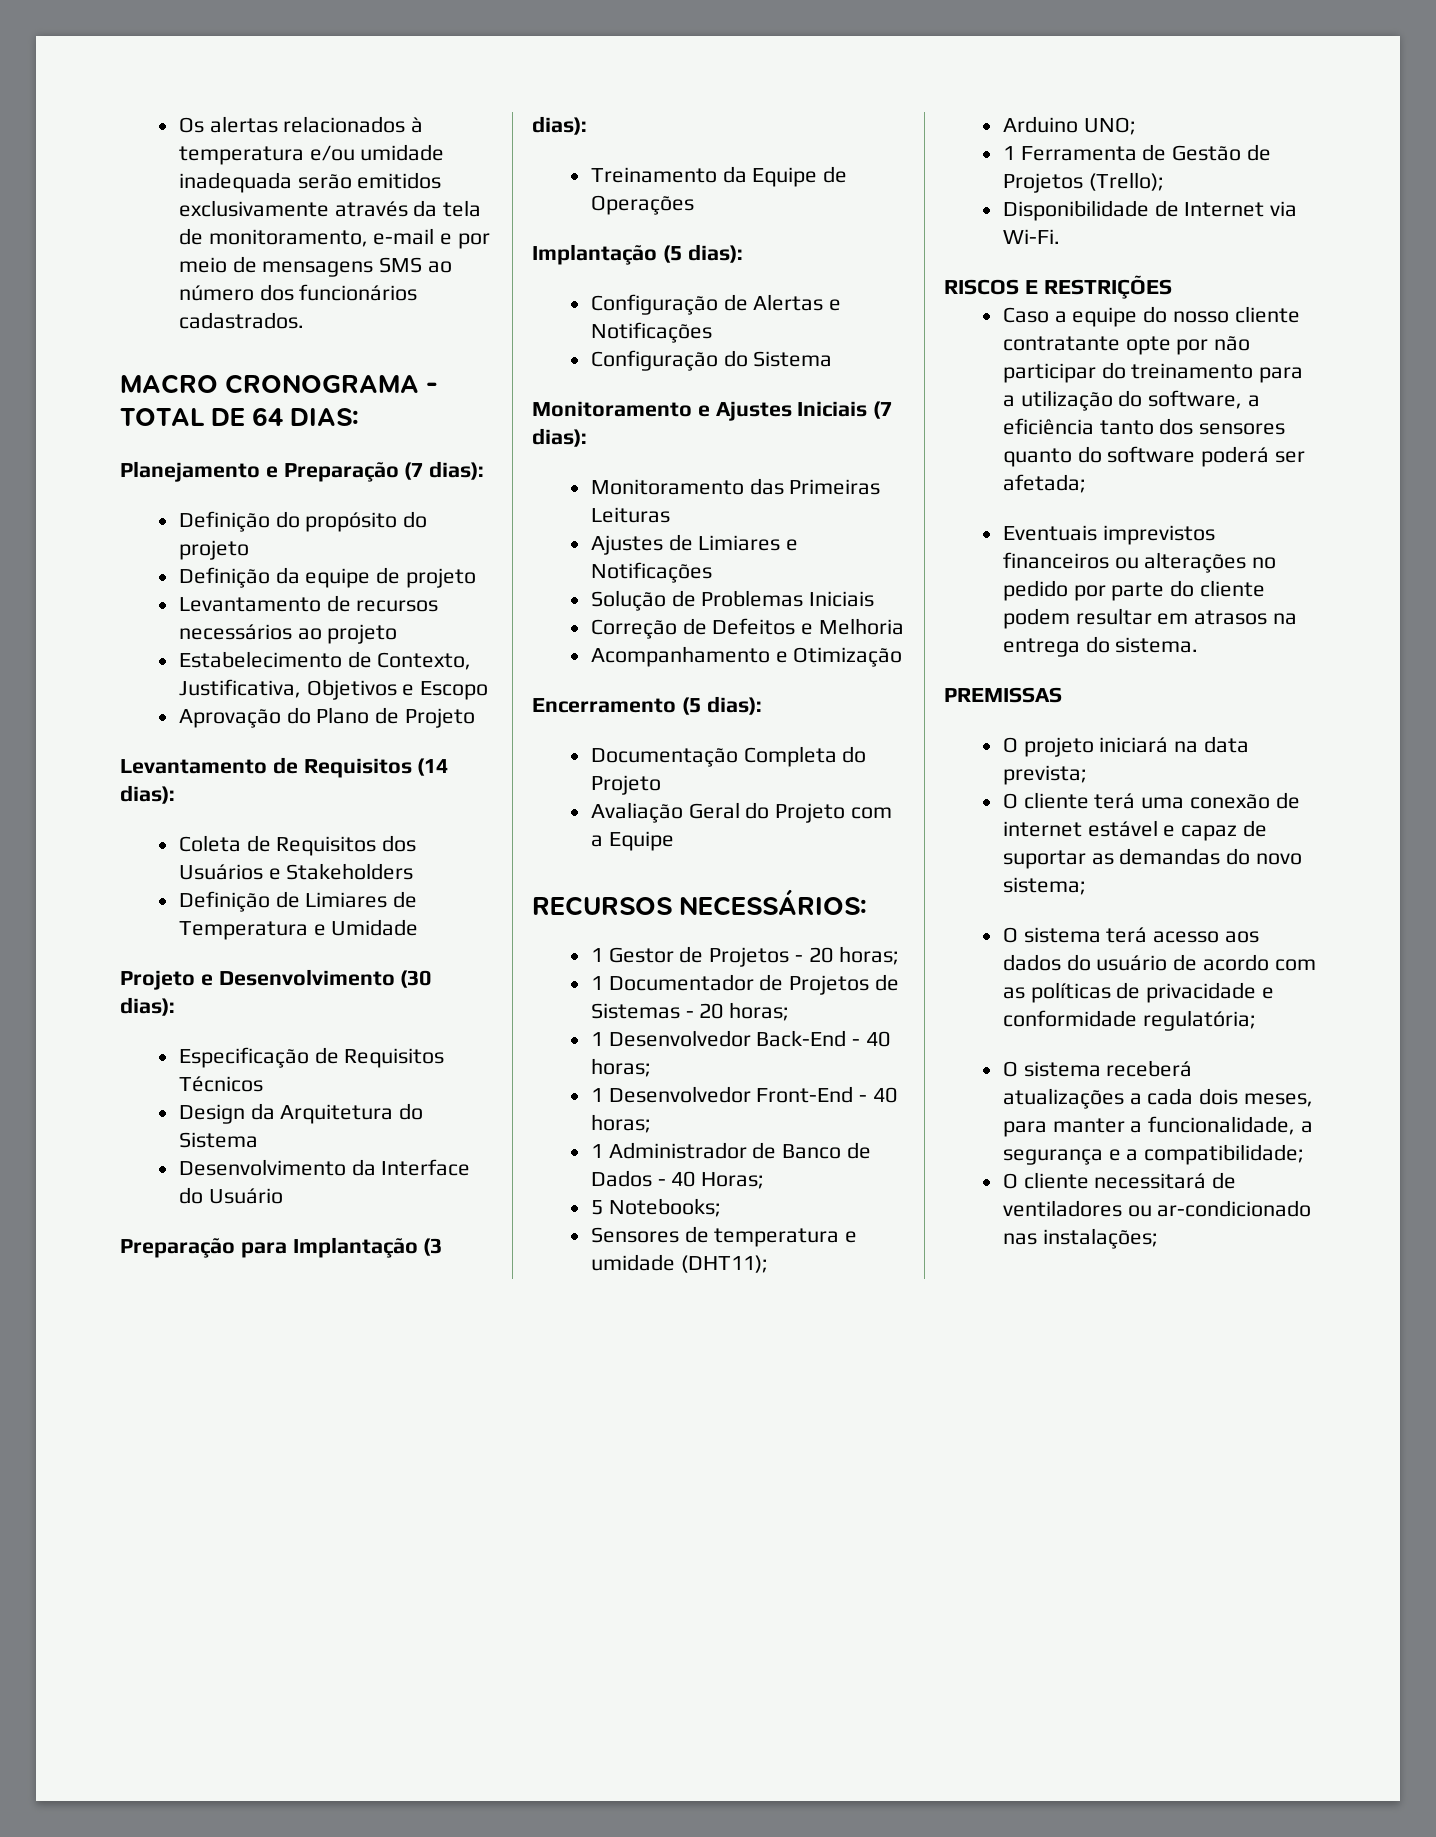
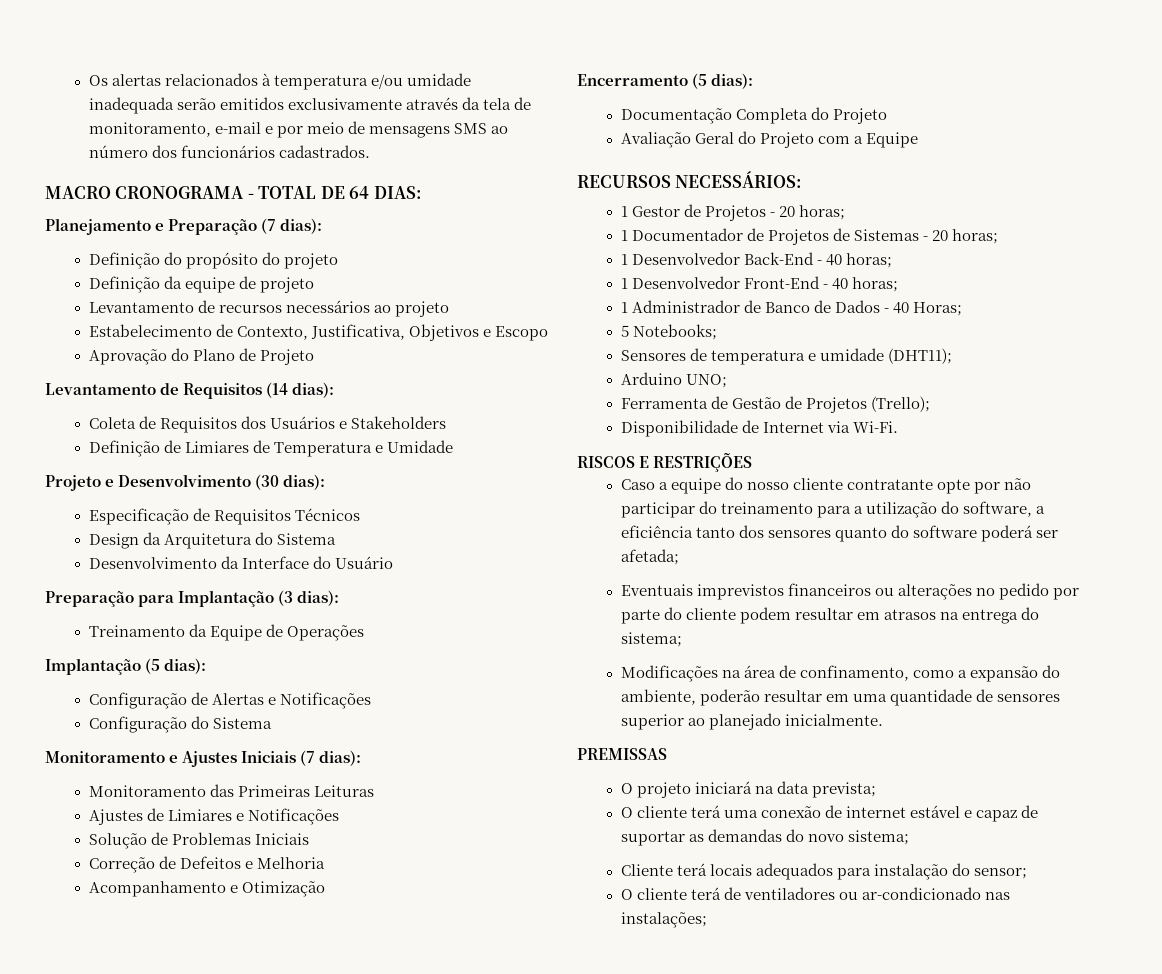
- 1 Ferramenta de Gestão de Projetos (Trello);
+ Ferramenta de Gestão de Projetos (Trello);
- Eventuais imprevistos financeiros ou alterações no pedido por parte do cliente podem resultar em atrasos na entrega do sistema.
+ Eventuais imprevistos financeiros ou alterações no pedido por parte do cliente podem resultar em atrasos na entrega do sistema;
+ Modificações na área de confinamento, como a expansão do ambiente, poderão resultar em uma quantidade de sensores superior ao planejado inicialmente.
- O sistema terá acesso aos dados do usuário de acordo com as políticas de privacidade e conformidade regulatória;
- O sistema receberá atualizações a cada dois meses, para manter a funcionalidade, a segurança e a compatibilidade;
- O cliente necessitará de ventiladores ou ar-condicionado nas instalações;
+ Cliente terá locais adequados para instalação do sensor;
+ O cliente terá de ventiladores ou ar-condicionado nas instalações;

